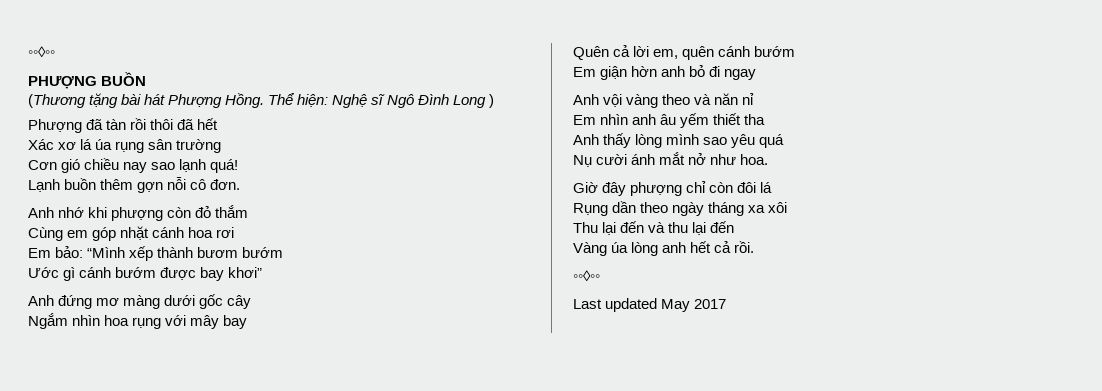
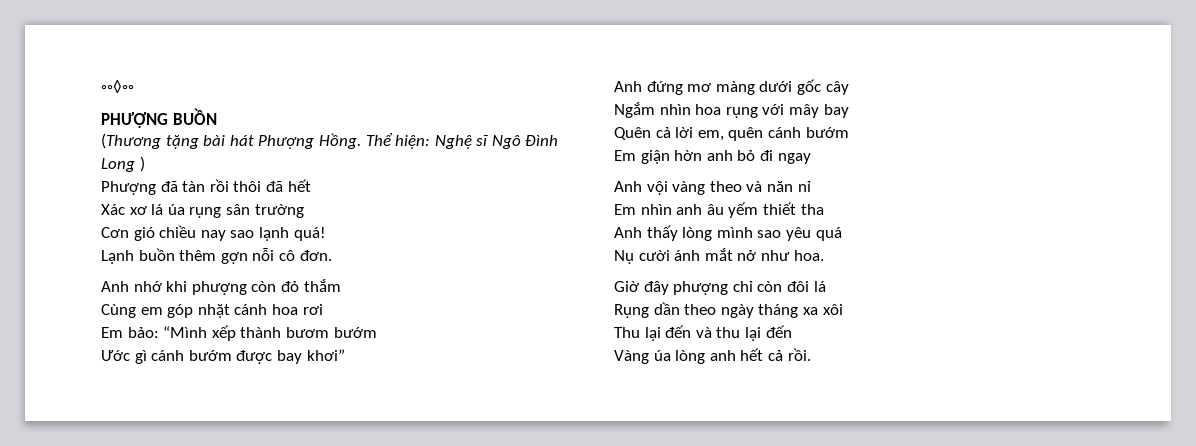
  Vàng úa lòng anh hết cả rồi.
- ◦◦◊◦◦
- Last updated May 2017

